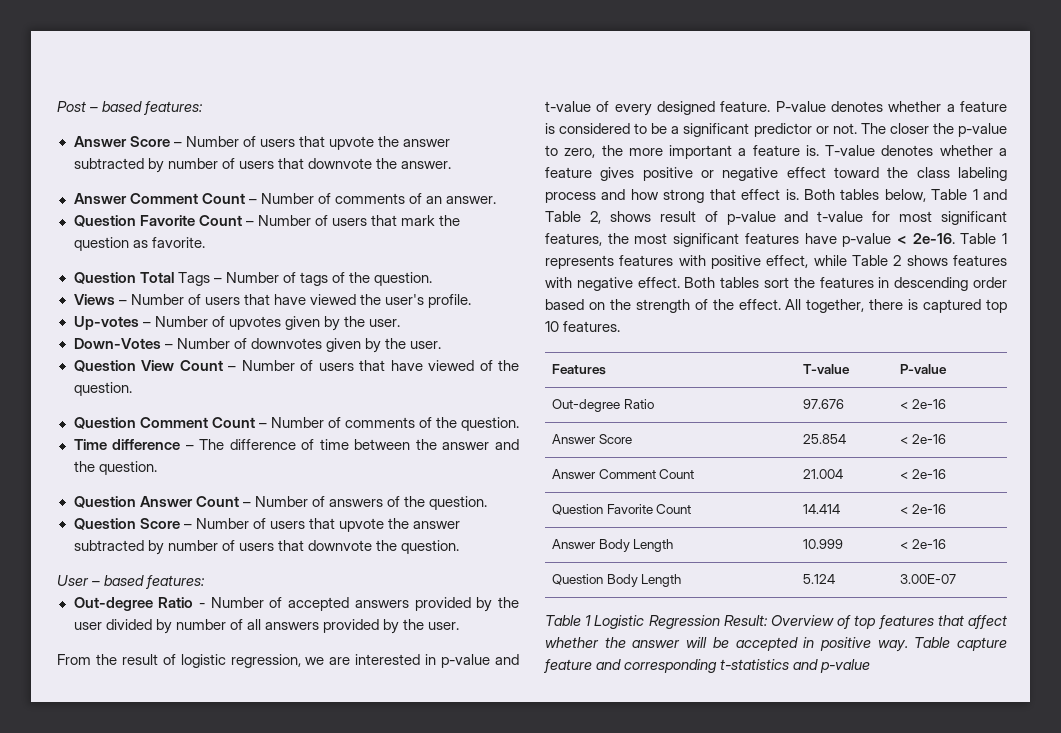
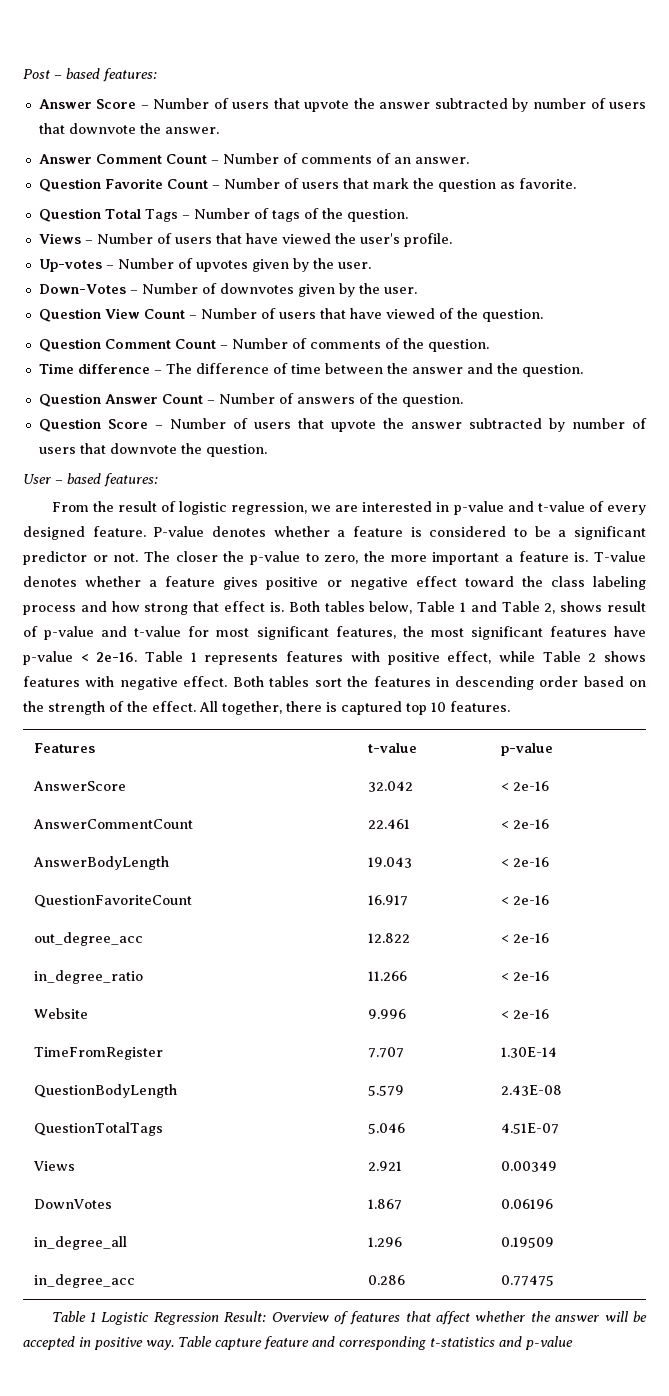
- Out-degree Ratio - Number of accepted answers provided by the user divided by number of all answers provided by the user.
- Features | T-value | P-value
- Out-degree Ratio | 97.676 | < 2e-16
- Answer Score | 25.854 | < 2e-16
- Answer Comment Count | 21.004 | < 2e-16
- Question Favorite Count | 14.414 | < 2e-16
- Answer Body Length | 10.999 | < 2e-16
- Question Body Length | 5.124 | 3.00E-07
+ Features | t-value | p-value
+ AnswerScore | 32.042 | < 2e-16
+ AnswerCommentCount | 22.461 | < 2e-16
+ AnswerBodyLength | 19.043 | < 2e-16
+ QuestionFavoriteCount | 16.917 | < 2e-16
+ out_degree_acc | 12.822 | < 2e-16
+ in_degree_ratio | 11.266 | < 2e-16
+ Website | 9.996 | < 2e-16
+ TimeFromRegister | 7.707 | 1.30E-14
+ QuestionBodyLength | 5.579 | 2.43E-08
+ QuestionTotalTags | 5.046 | 4.51E-07
+ Views | 2.921 | 0.00349
+ DownVotes | 1.867 | 0.06196
+ in_degree_all | 1.296 | 0.19509
+ in_degree_acc | 0.286 | 0.77475
- Table 1 Logistic Regression Result: Overview of top features that affect whether the answer will be accepted in positive way.
+ Table 1 Logistic Regression Result: Overview of features that affect whether the answer will be accepted in positive way.

